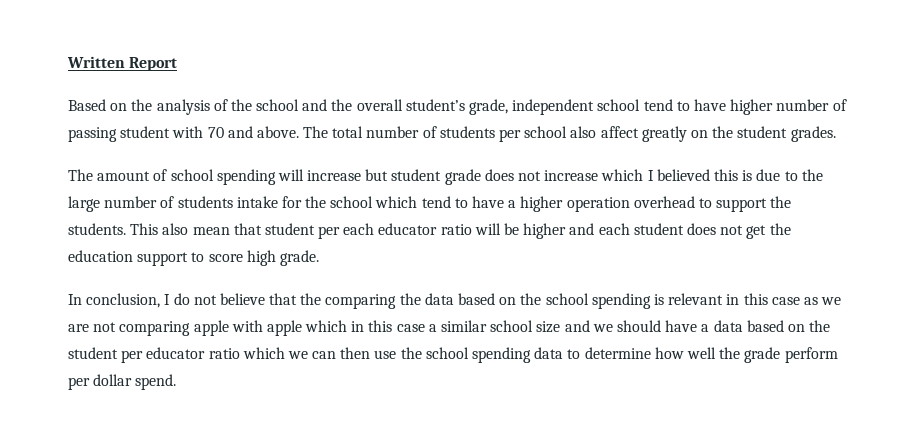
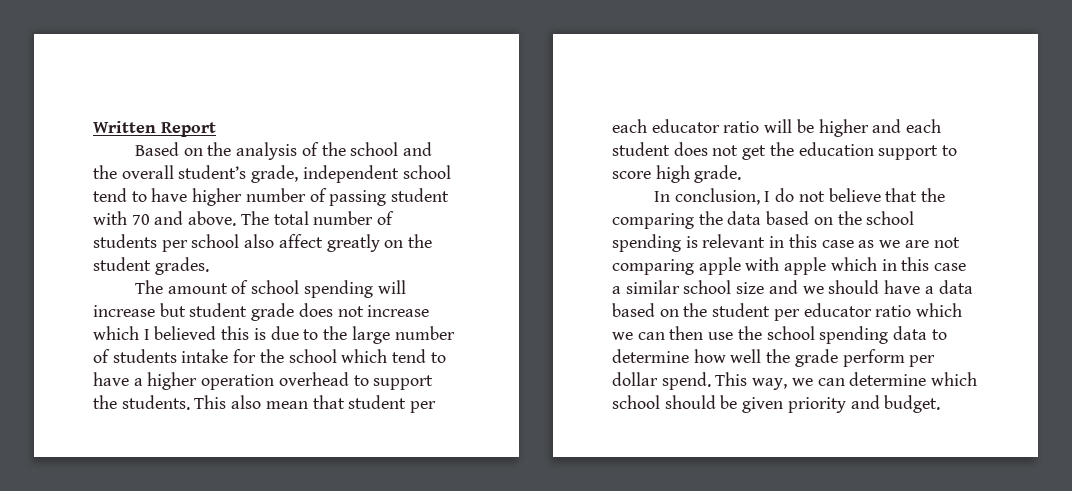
+ This way, we can determine which school should be given priority and budget.

